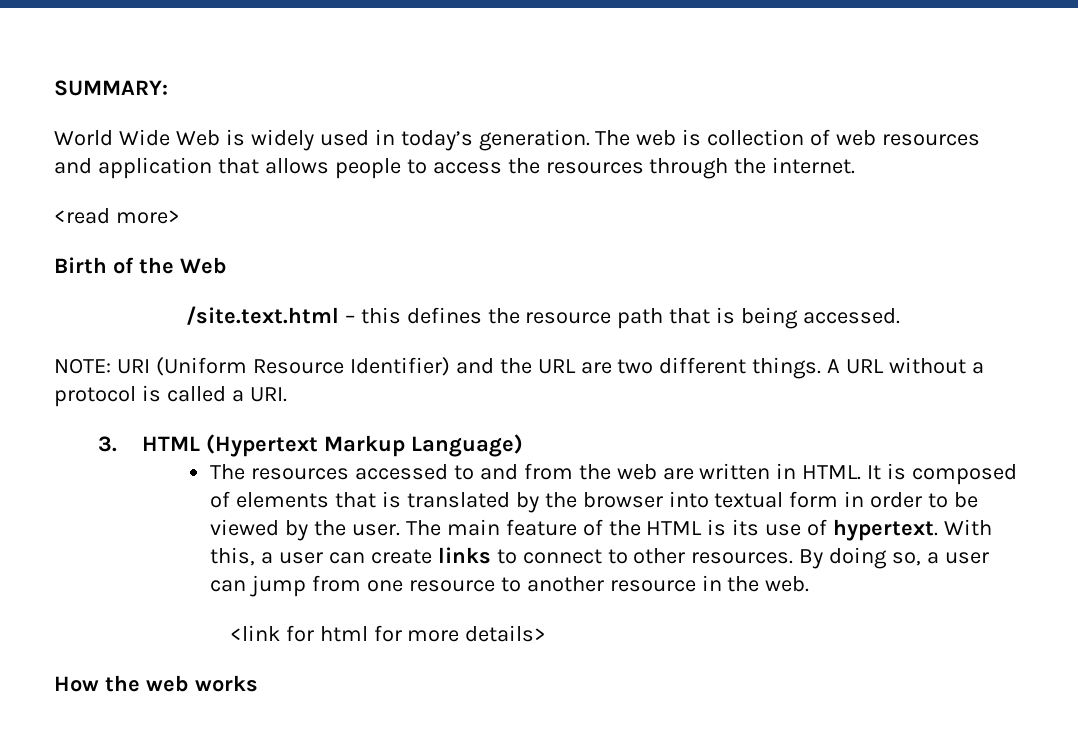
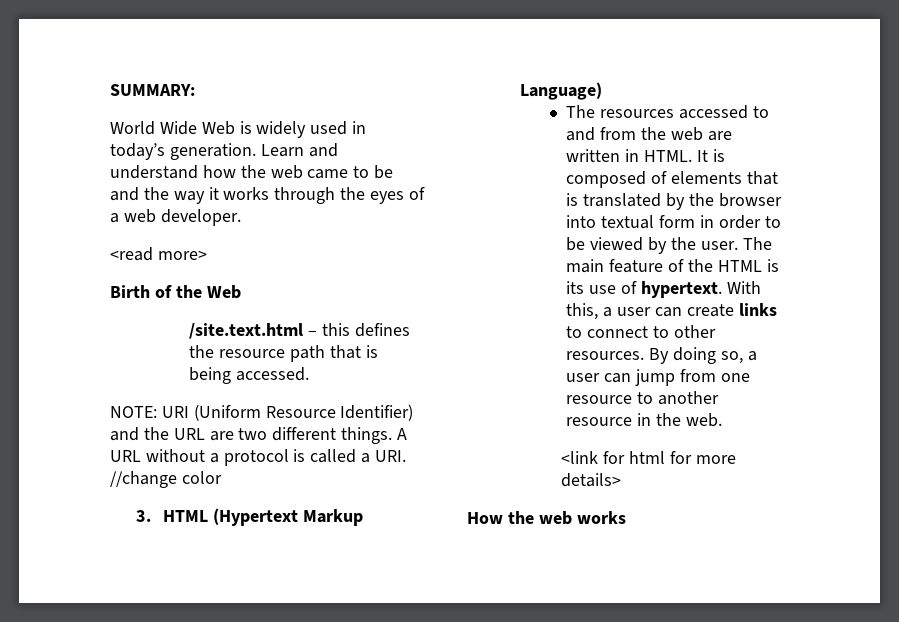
- The web is collection of web resources and application that allows people to access the resources through the internet.
+ Learn and understand how the web came to be and the way it works through the eyes of a web developer.
- A URL without a protocol is called a URI.
+ A URL without a protocol is called a URI. //change color

